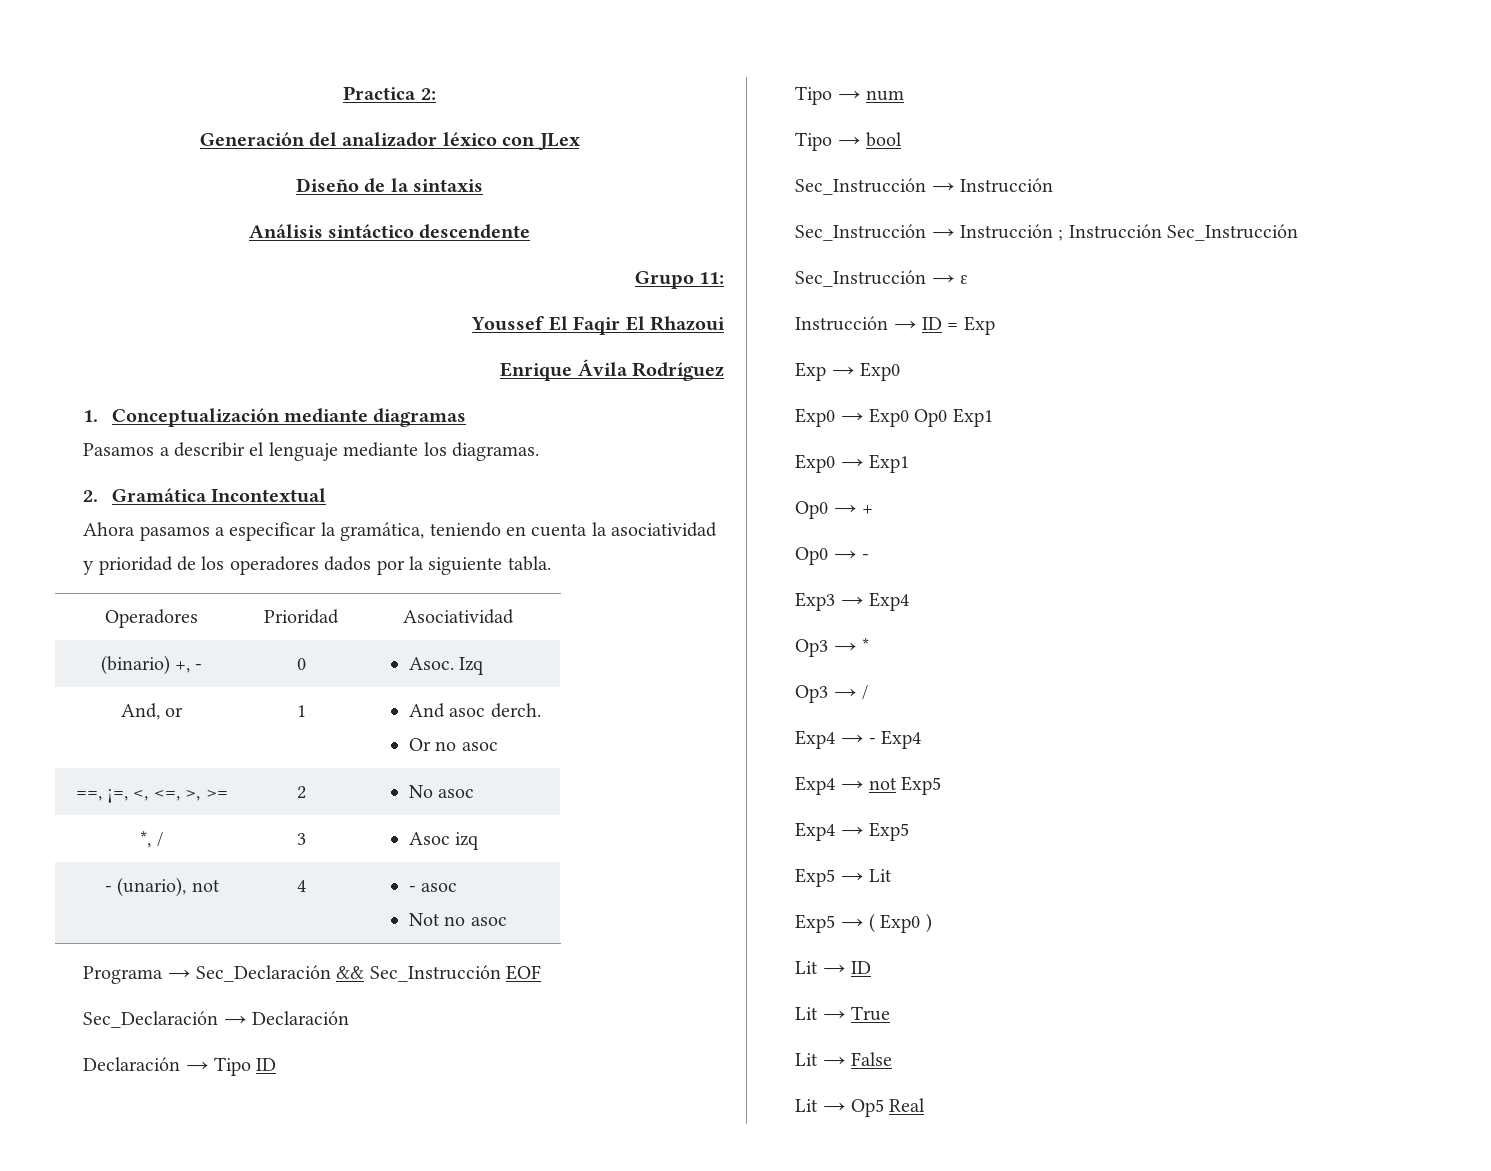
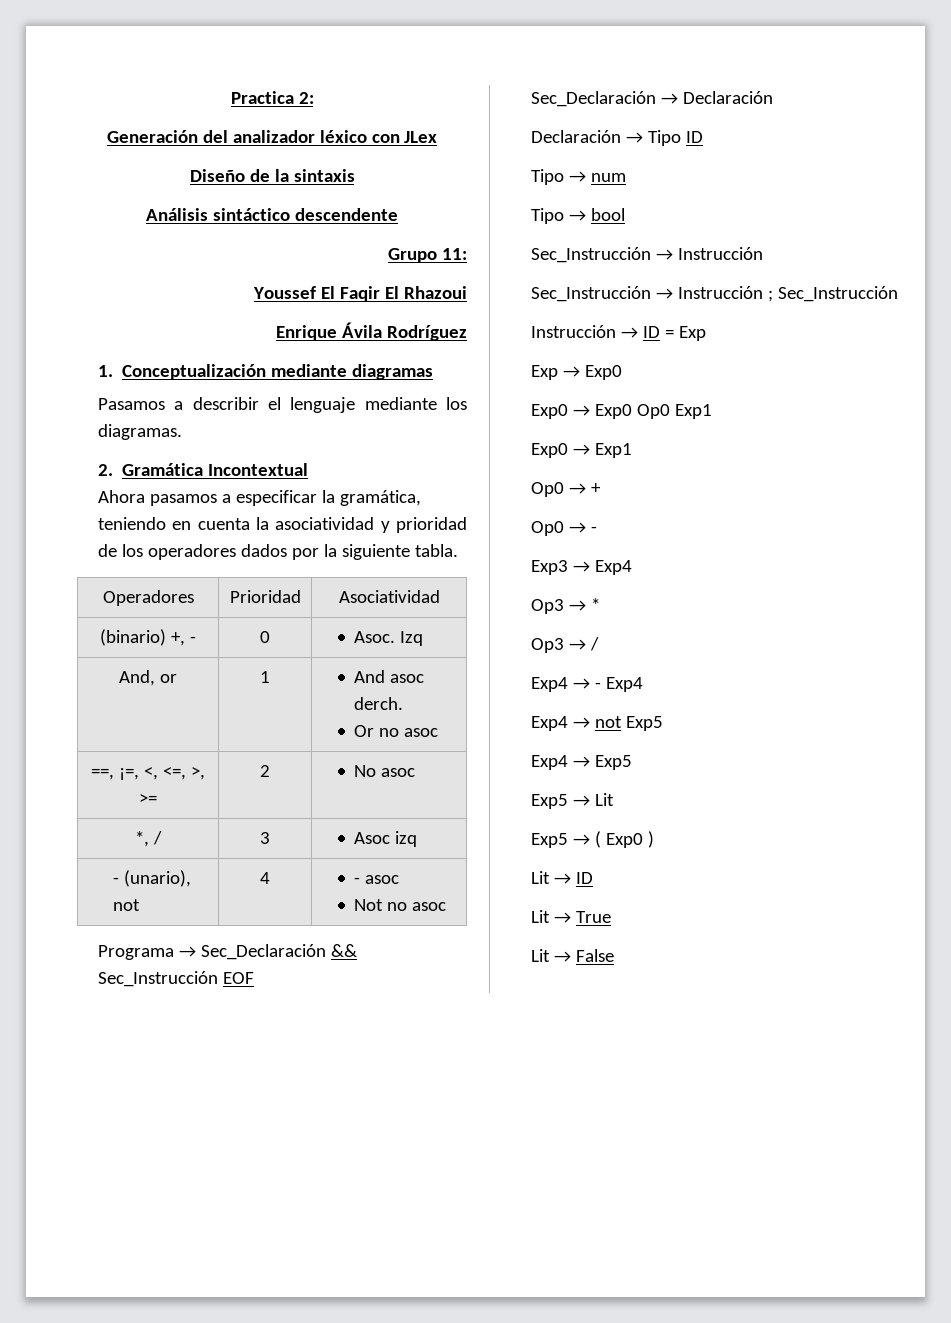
- Sec_Instrucción → Instrucción ; Instrucción Sec_Instrucción
- Sec_Instrucción → ε
+ Sec_Instrucción → Instrucción ; Sec_Instrucción
- Lit → Op5 Real

